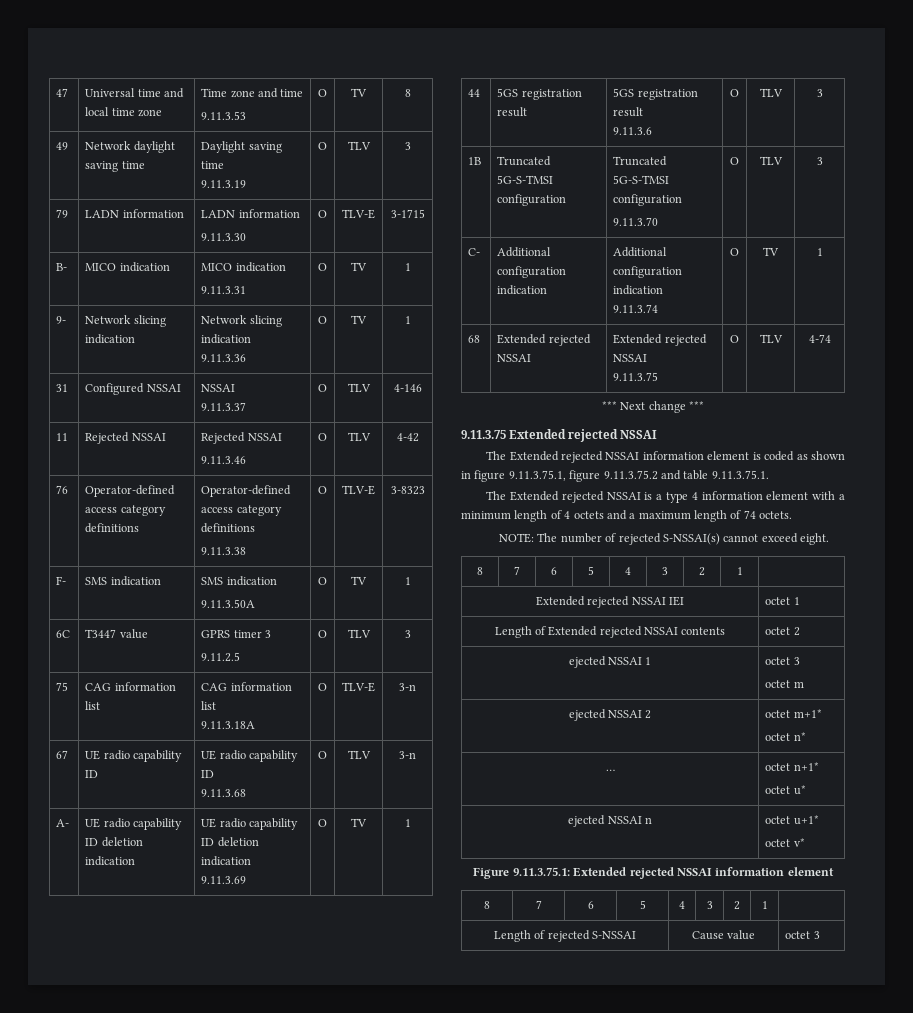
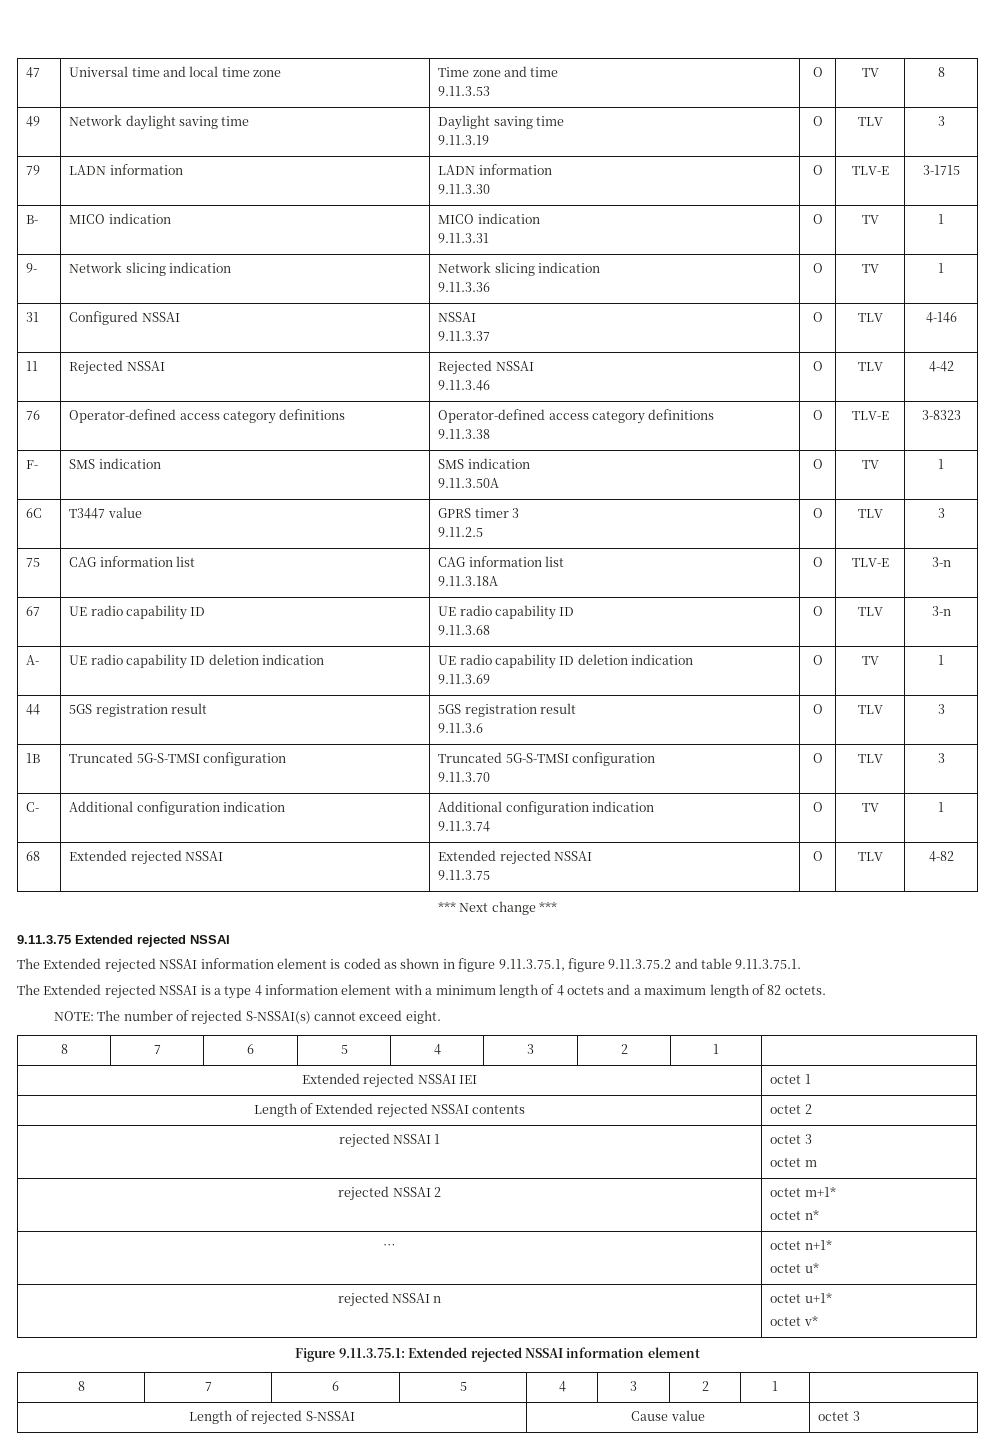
  68 | Extended rejected NSSAI | Extended rejected NSSAI
- 9.11.3.75 | O | TLV | 4-74
+ 9.11.3.75 | O | TLV | 4-82
- The Extended rejected NSSAI is a type 4 information element with a minimum length of 4 octets and a maximum length of 74 octets.
+ The Extended rejected NSSAI is a type 4 information element with a minimum length of 4 octets and a maximum length of 82 octets.
- ejected NSSAI 1 | octet 3
+ rejected NSSAI 1 | octet 3
- ejected NSSAI 2 | octet m+1*
+ rejected NSSAI 2 | octet m+1*
- ejected NSSAI n | octet u+1*
+ rejected NSSAI n | octet u+1*

